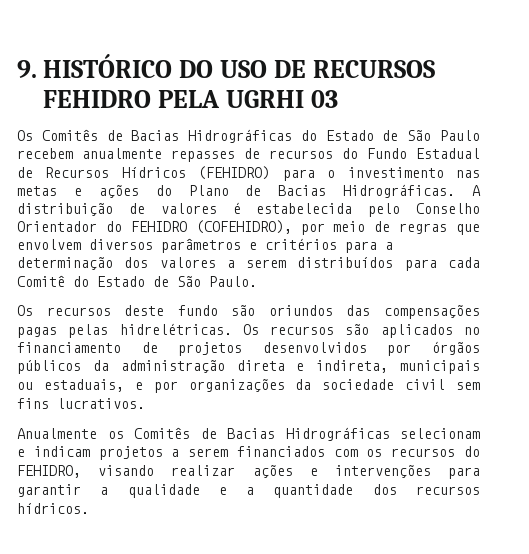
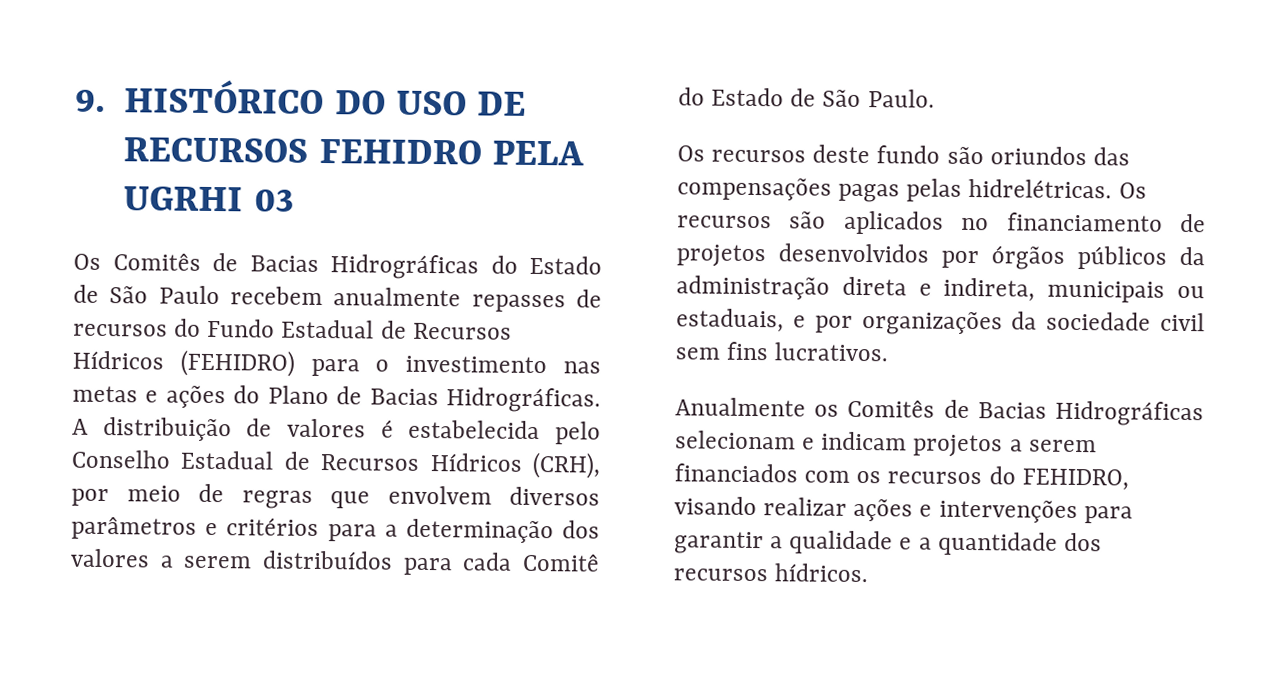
- A distribuição de valores é estabelecida pelo Conselho Orientador do FEHIDRO (COFEHIDRO), por meio de regras que envolvem diversos parâmetros e critérios para a determinação dos valores a serem distribuídos para cada Comitê do Estado de São Paulo.
+ A distribuição de valores é estabelecida pelo Conselho Estadual de Recursos Hídricos (CRH), por meio de regras que envolvem diversos parâmetros e critérios para a determinação dos valores a serem distribuídos para cada Comitê do Estado de São Paulo.

